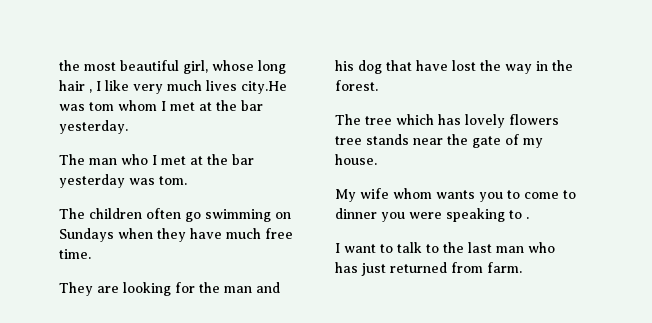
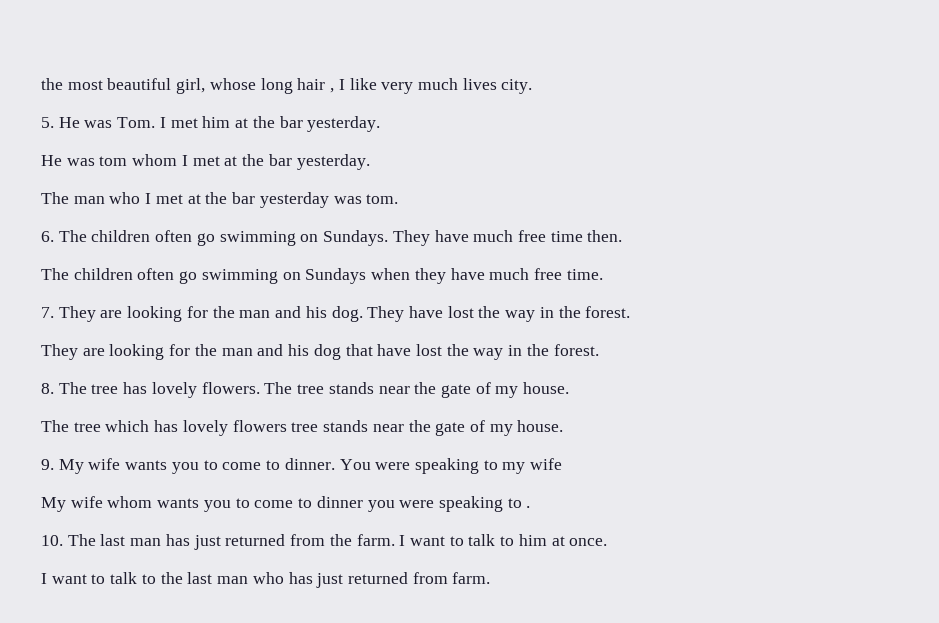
- the most beautiful girl, whose long hair , I like very much lives city.He was tom whom I met at the bar yesterday.
+ the most beautiful girl, whose long hair , I like very much lives city.
+ 5. He was Tom. I met him at the bar yesterday.
+ He was tom whom I met at the bar yesterday.
+ 6. The children often go swimming on Sundays. They have much free time then.
+ 7. They are looking for the man and his dog. They have lost the way in the forest.
+ 8. The tree has lovely flowers. The tree stands near the gate of my house.
+ 9. My wife wants you to come to dinner. You were speaking to my wife
+ 10. The last man has just returned from the farm. I want to talk to him at once.

